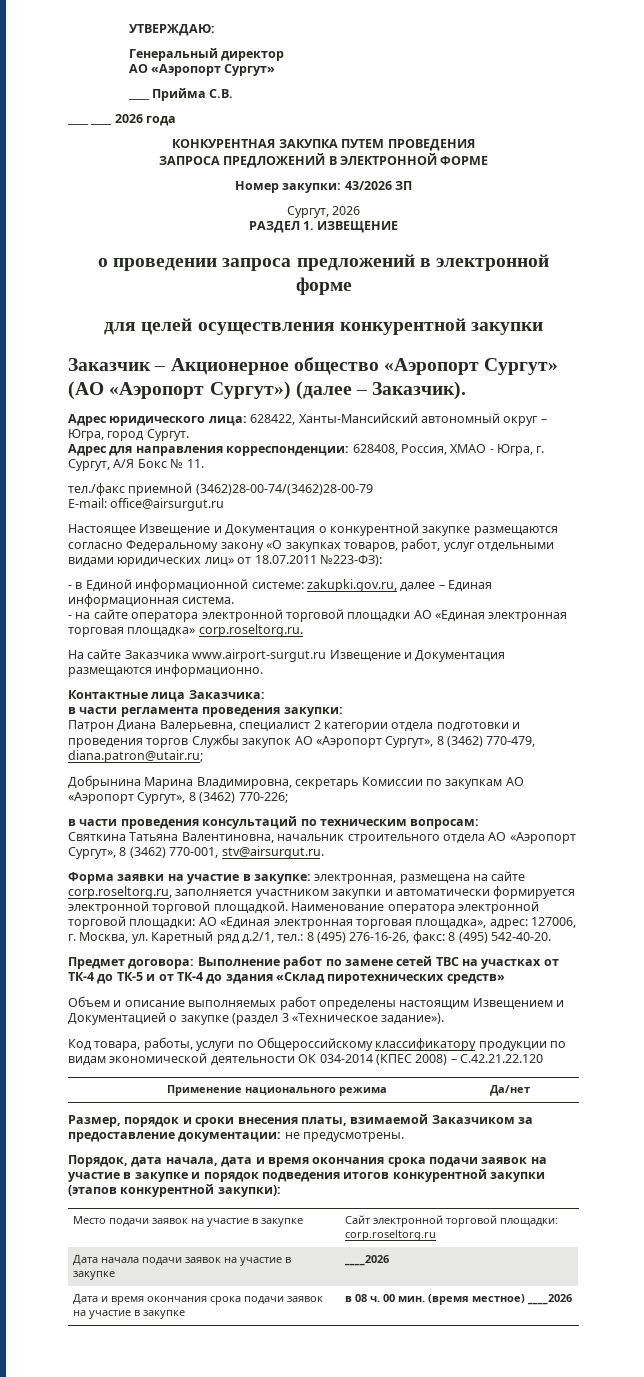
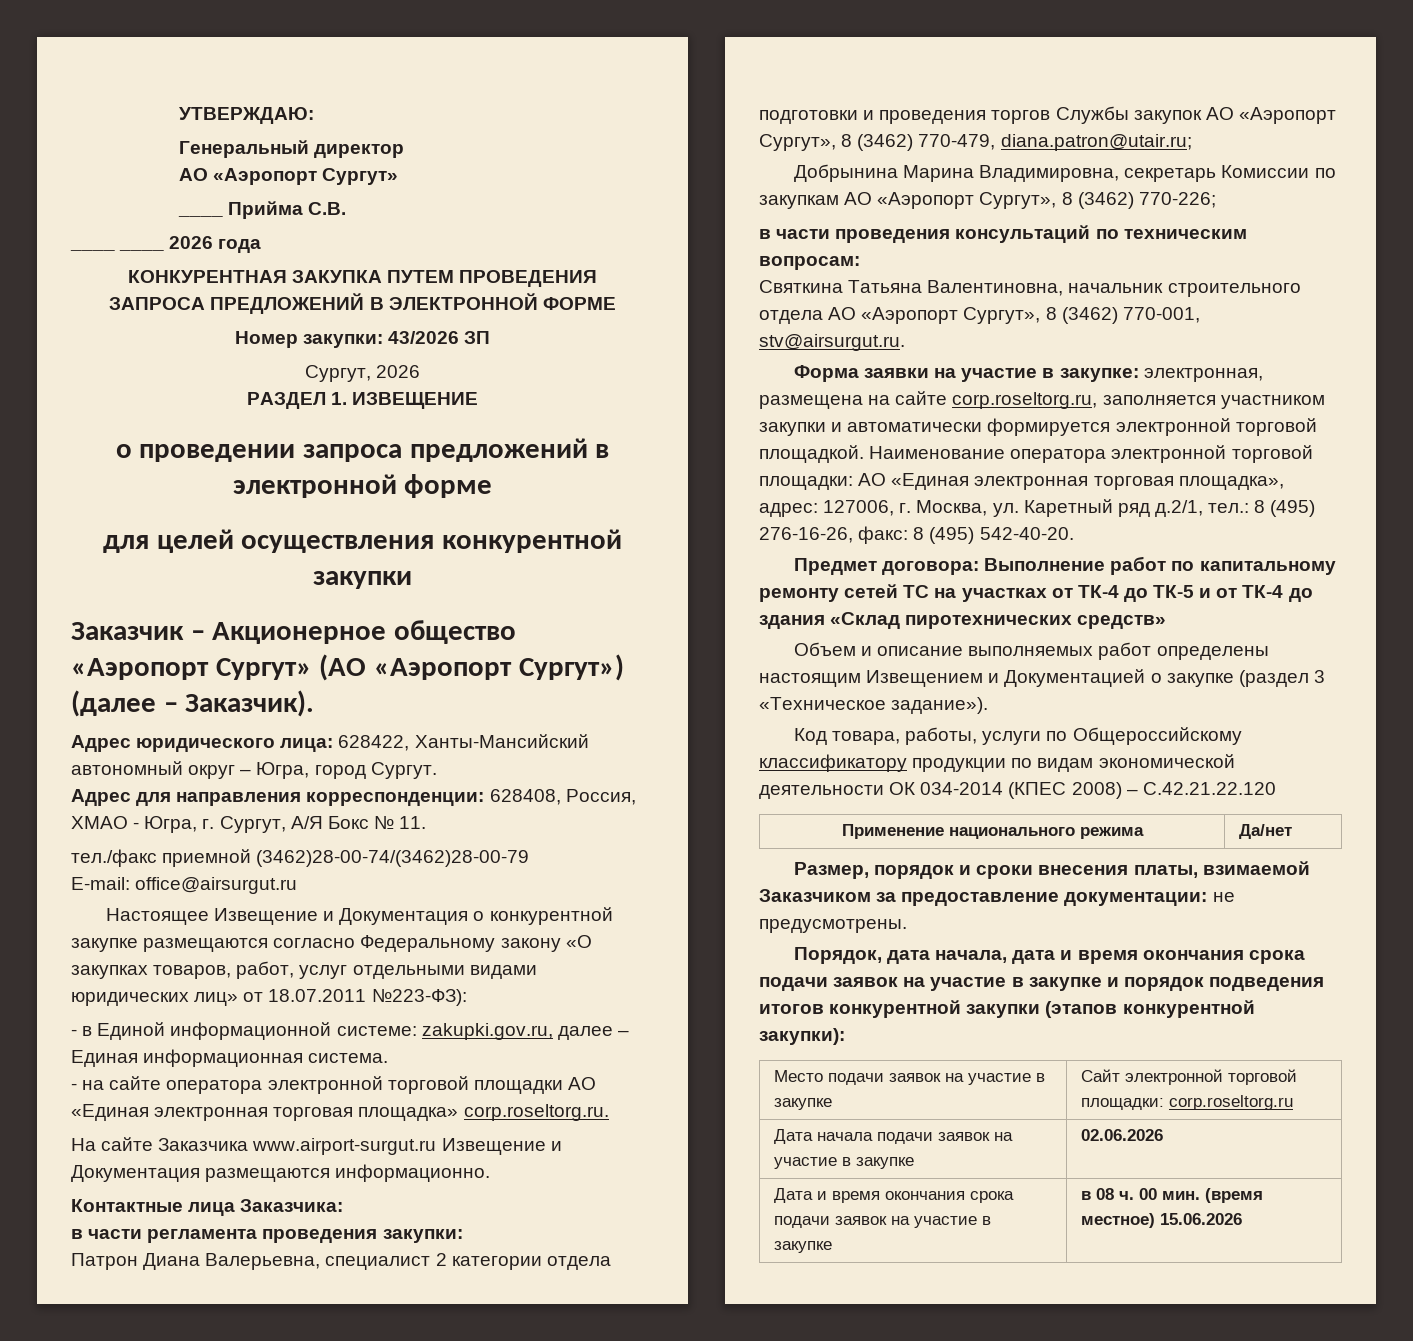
- Предмет договора: Выполнение работ по замене сетей ТВС на участках от ТК-4 до ТК-5 и от ТК-4 до здания «Склад пиротехнических средств»
+ Предмет договора: Выполнение работ по капитальному ремонту сетей ТС на участках от ТК-4 до ТК-5 и от ТК-4 до здания «Склад пиротехнических средств»
- Дата начала подачи заявок на участие в закупке | ____2026
+ Дата начала подачи заявок на участие в закупке | 02.06.2026
- Дата и время окончания срока подачи заявок на участие в закупке | в 08 ч. 00 мин. (время местное) ____2026
+ Дата и время окончания срока подачи заявок на участие в закупке | в 08 ч. 00 мин. (время местное) 15.06.2026

